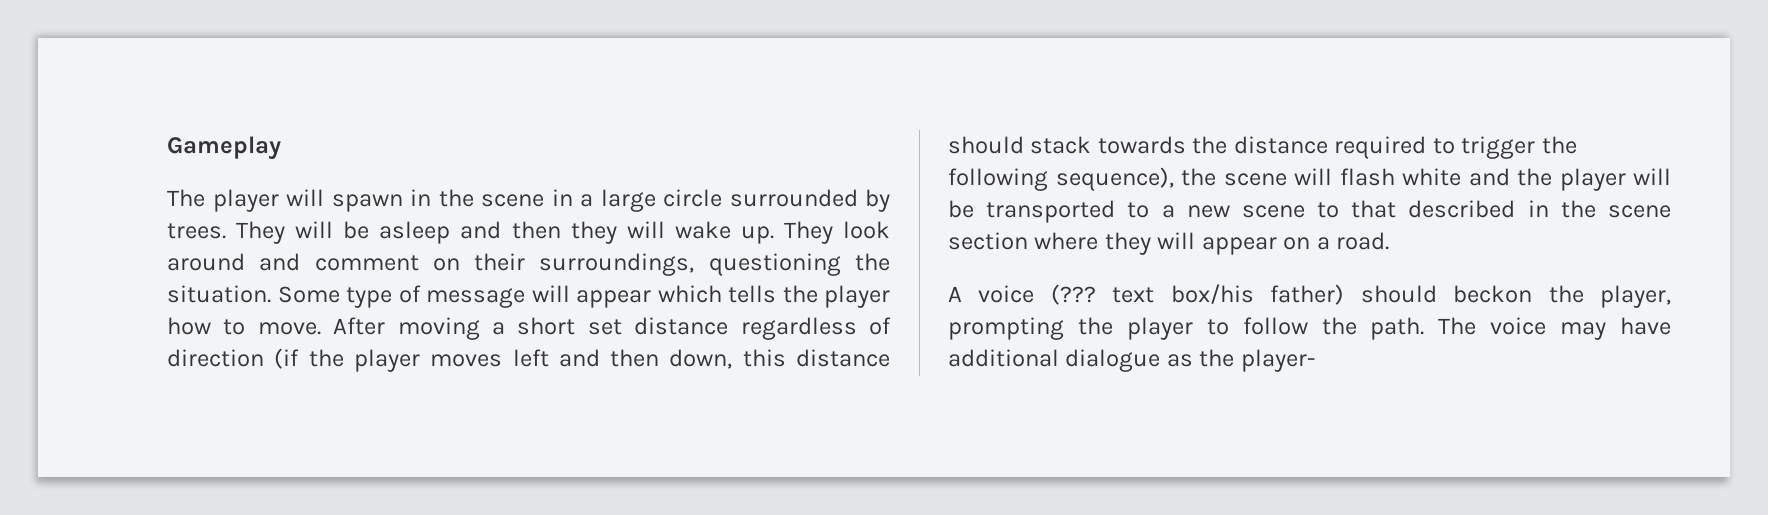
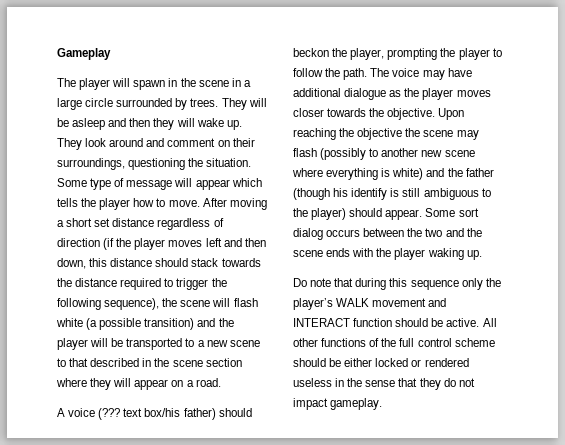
- After moving a short set distance regardless of direction (if the player moves left and then down, this distance should stack towards the distance required to trigger the following sequence), the scene will flash white and the player will be transported to a new scene to that described in the scene section where they will appear on a road.
+ After moving a short set distance regardless of direction (if the player moves left and then down, this distance should stack towards the distance required to trigger the following sequence), the scene will flash white (a possible transition) and the player will be transported to a new scene to that described in the scene section where they will appear on a road.
- The voice may have additional dialogue as the player-
+ The voice may have additional dialogue as the player moves closer towards the objective. Upon reaching the objective the scene may flash (possibly to another new scene where everything is white) and the father (though his identify is still ambiguous to the player) should appear. Some sort dialog occurs between the two and the scene ends with the player waking up.
+ Do note that during this sequence only the player’s WALK movement and INTERACT function should be active. All other functions of the full control scheme should be either locked or rendered useless in the sense that they do not impact gameplay.

